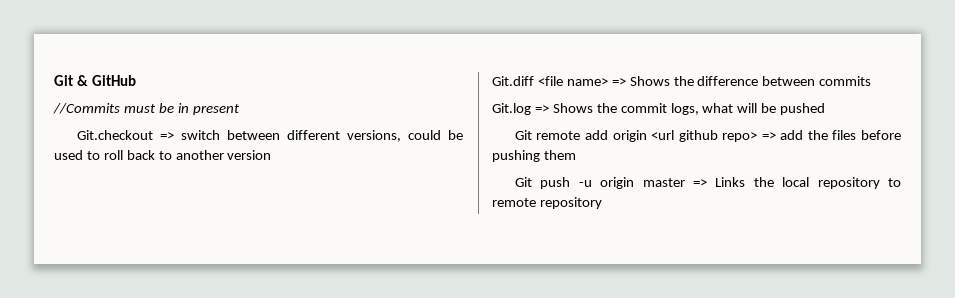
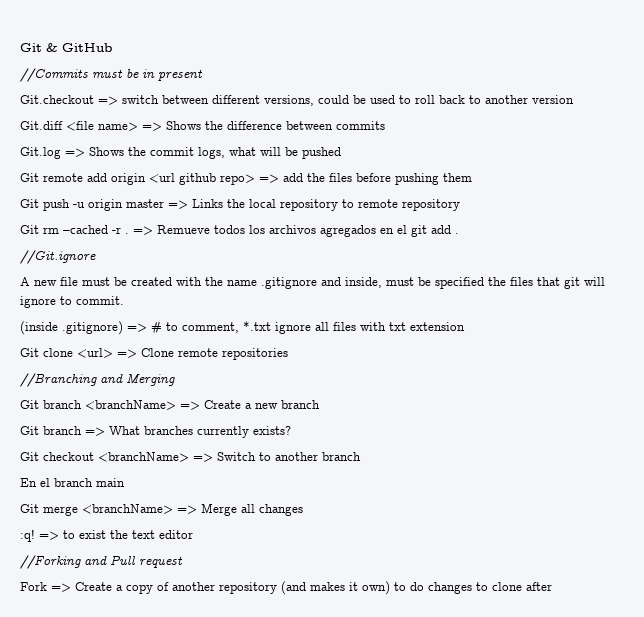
+ Git rm –cached -r . => Remueve todos los archivos agregados en el git add .
+ //Git.ignore
+ A new file must be created with the name .gitignore and inside, must be specified the files that git will ignore to commit.
+ (inside .gitignore) => # to comment, *.txt ignore all files with txt extension
+ Git clone <url> => Clone remote repositories
+ //Branching and Merging
+ Git branch <branchName> => Create a new branch
+ Git branch => What branches currently exists?
+ Git checkout <branchName> => Switch to another branch
+ En el branch main
+ Git merge <branchName> => Merge all changes
+ :q! => to exist the text editor
+ //Forking and Pull request
+ Fork => Create a copy of another repository (and makes it own) to do changes to clone after

